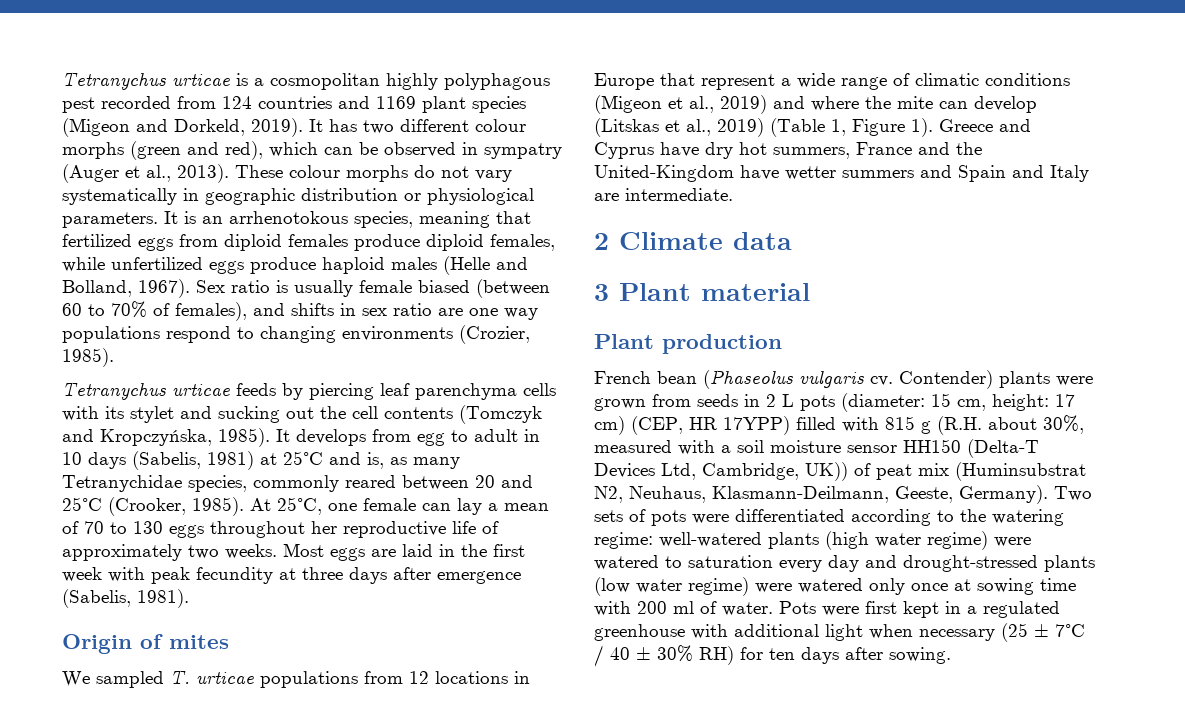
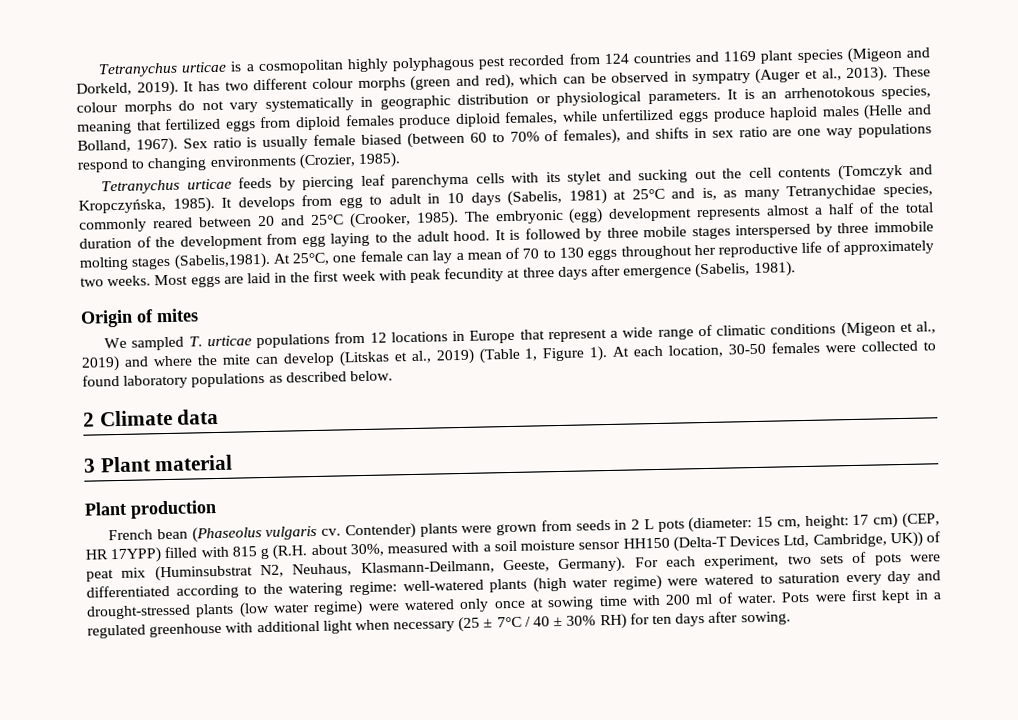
+ The embryonic (egg) development represents almost a half of the total duration of the development from egg laying to the adult hood. It is followed by three mobile stages interspersed by three immobile molting stages (Sabelis,1981).
- Greece and Cyprus have dry hot summers, France and the United-Kingdom have wetter summers and Spain and Italy are intermediate.
+ At each location, 30-50 females were collected to found laboratory populations as described below.
- Two sets of pots were differentiated according to the watering regime: well-watered plants (high water regime) were watered to saturation every day and drought-stressed plants (low water regime) were watered only once at sowing time with 200 ml of water.
+ For each experiment, two sets of pots were differentiated according to the watering regime: well-watered plants (high water regime) were watered to saturation every day and drought-stressed plants (low water regime) were watered only once at sowing time with 200 ml of water.

